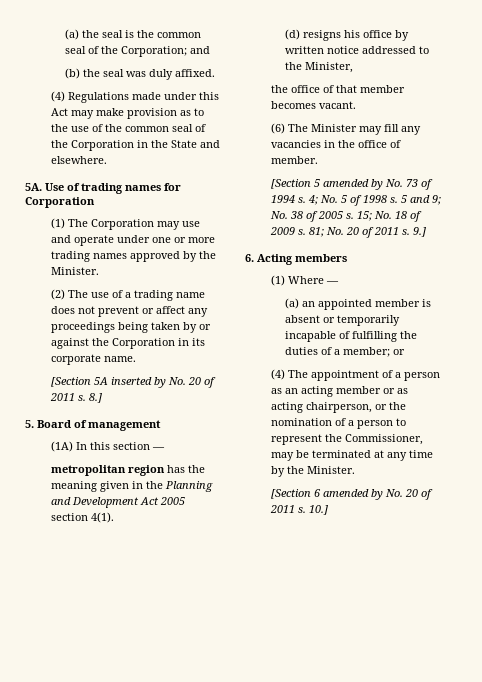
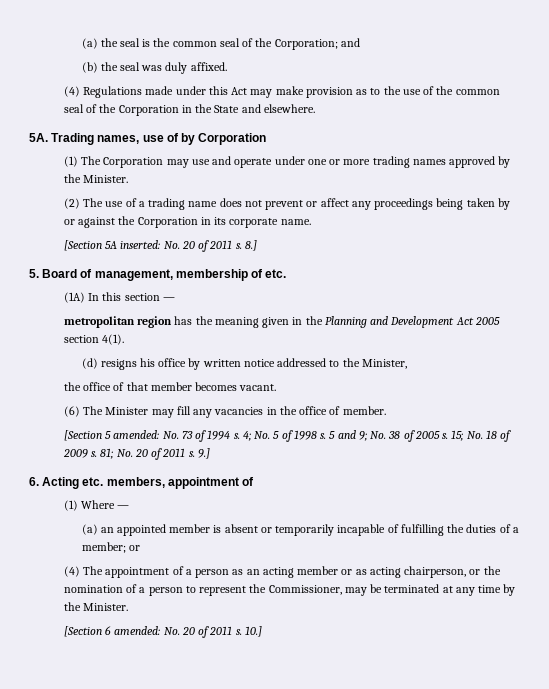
- Use of trading names for Corporation
+ Trading names, use of by Corporation
- [Section 5A inserted by No. 20 of 2011 s.
+ [Section 5A inserted: No. 20 of 2011 s.
- 5. Board of management
+ 5. Board of management, membership of etc.
- [Section 5 amended by No. 73 of 1994 s.
+ [Section 5 amended: No. 73 of 1994 s.
- 6. Acting members
+ 6. Acting etc. members, appointment of
- [Section 6 amended by No. 20 of 2011 s.
+ [Section 6 amended: No. 20 of 2011 s.

